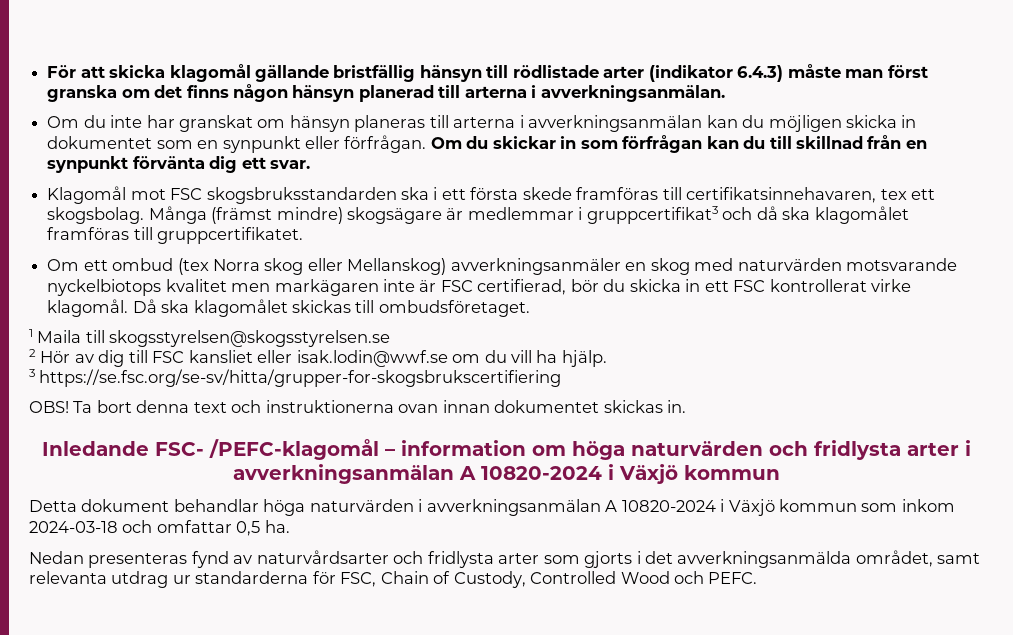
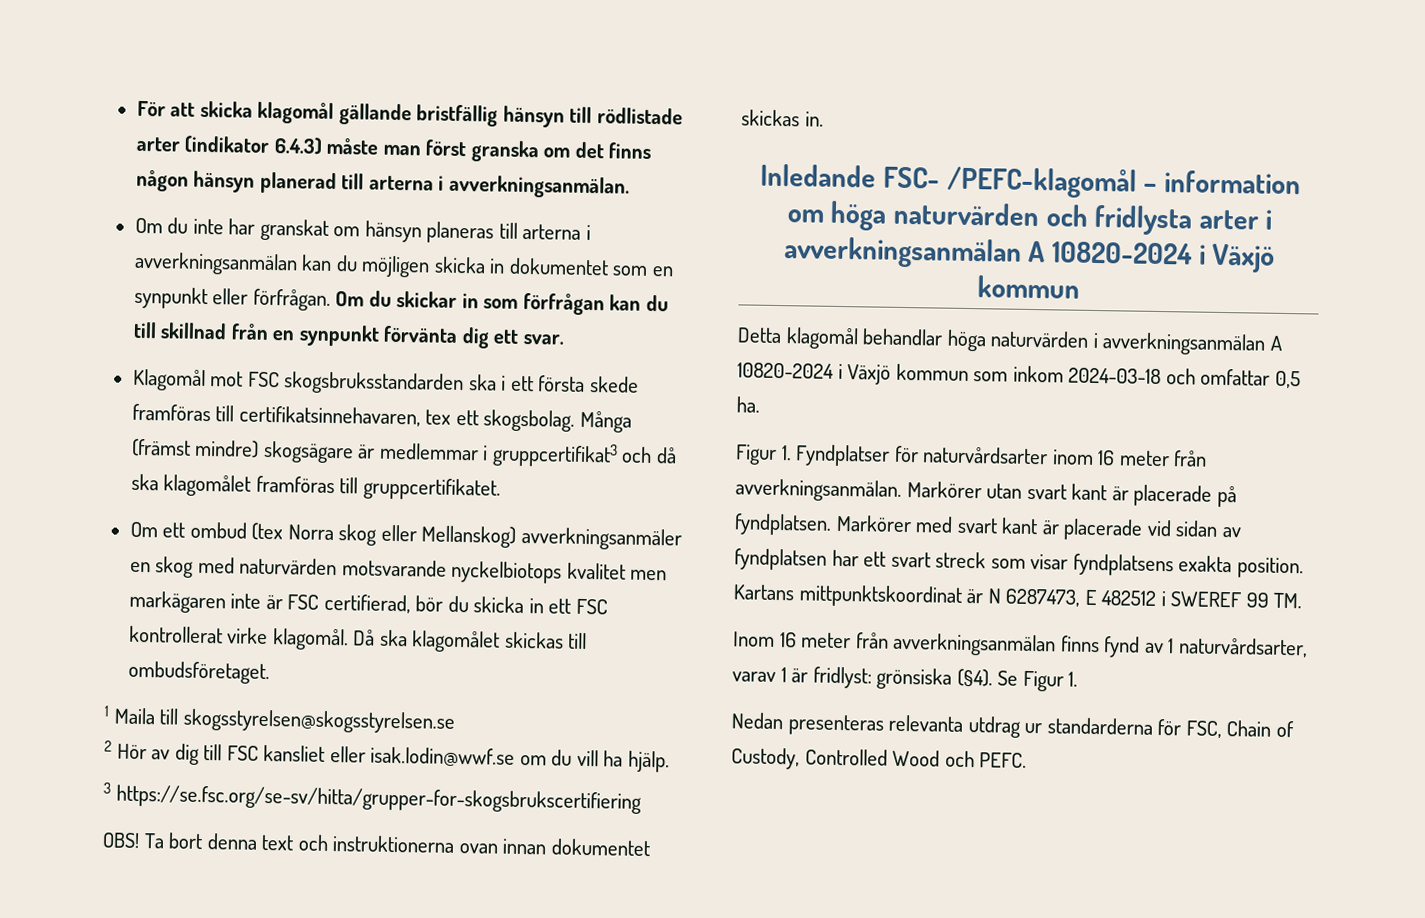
- Detta dokument behandlar höga naturvärden i avverkningsanmälan A 10820-2024 i Växjö kommun som inkom 2024-03-18 och omfattar 0,5 ha.
+ Detta klagomål behandlar höga naturvärden i avverkningsanmälan A 10820-2024 i Växjö kommun som inkom 2024-03-18 och omfattar 0,5 ha.
- Nedan presenteras fynd av naturvårdsarter och fridlysta arter som gjorts i det avverkningsanmälda området, samt relevanta utdrag ur standarderna för FSC, Chain of Custody, Controlled Wood och PEFC.
+ Figur 1. Fyndplatser för naturvårdsarter inom 16 meter från avverkningsanmälan. Markörer utan svart kant är placerade på fyndplatsen. Markörer med svart kant är placerade vid sidan av fyndplatsen har ett svart streck som visar fyndplatsens exakta position. Kartans mittpunktskoordinat är N 6287473, E 482512 i SWEREF 99 TM.
+ Inom 16 meter från avverkningsanmälan finns fynd av 1 naturvårdsarter, varav 1 är fridlyst: grönsiska (§4). Se Figur 1.
+ Nedan presenteras relevanta utdrag ur standarderna för FSC, Chain of Custody, Controlled Wood och PEFC.

